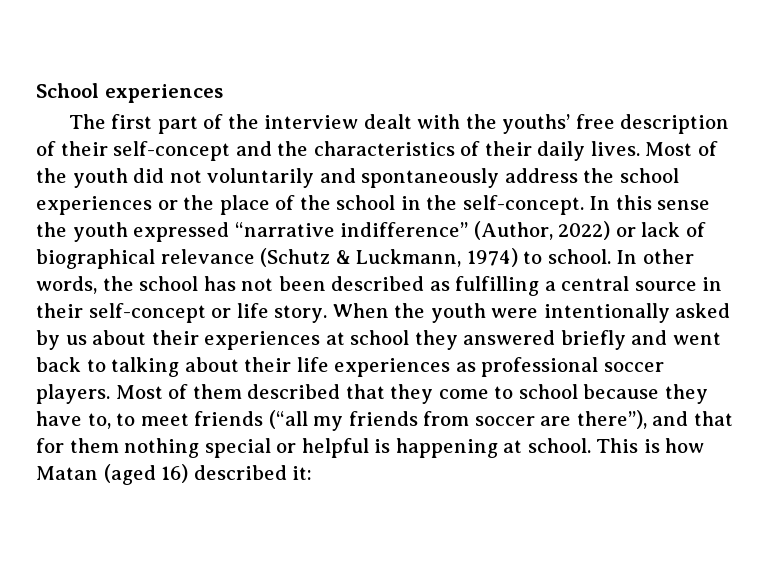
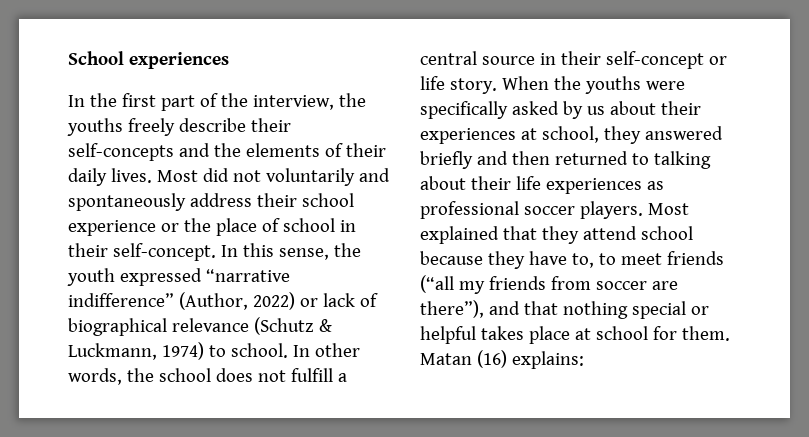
- The first part of the interview dealt with the youths’ free description of their self-concept and the characteristics of their daily lives.
+ In the first part of the interview, the youths freely describe their self-concepts and the elements of their daily lives.
- Most of the youth did not voluntarily and spontaneously address the school experiences or the place of the school in the self-concept.
+ Most did not voluntarily and spontaneously address their school experience or the place of school in their self-concept.
- In this sense the youth expressed “narrative indifference” (Author, 2022) or lack of biographical relevance (Schutz & Luckmann, 1974) to school.
+ In this sense, the youth expressed “narrative indifference” (Author, 2022) or lack of biographical relevance (Schutz & Luckmann, 1974) to school.
- In other words, the school has not been described as fulfilling a central source in their self-concept or life story.
+ In other words, the school does not fulfill a central source in their self-concept or life story.
- When the youth were intentionally asked by us about their experiences at school they answered briefly and went back to talking about their life experiences as professional soccer players.
+ When the youths were specifically asked by us about their experiences at school, they answered briefly and then returned to talking about their life experiences as professional soccer players.
- Most of them described that they come to school because they have to, to meet friends (“all my friends from soccer are there”), and that for them nothing special or helpful is happening at school. This is how Matan (aged 16) described it:
+ Most explained that they attend school because they have to, to meet friends (“all my friends from soccer are there”), and that nothing special or helpful takes place at school for them. Matan (16) explains:

